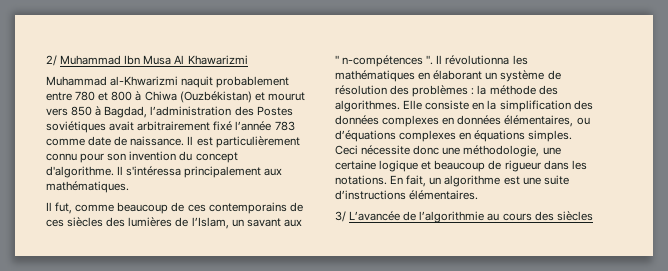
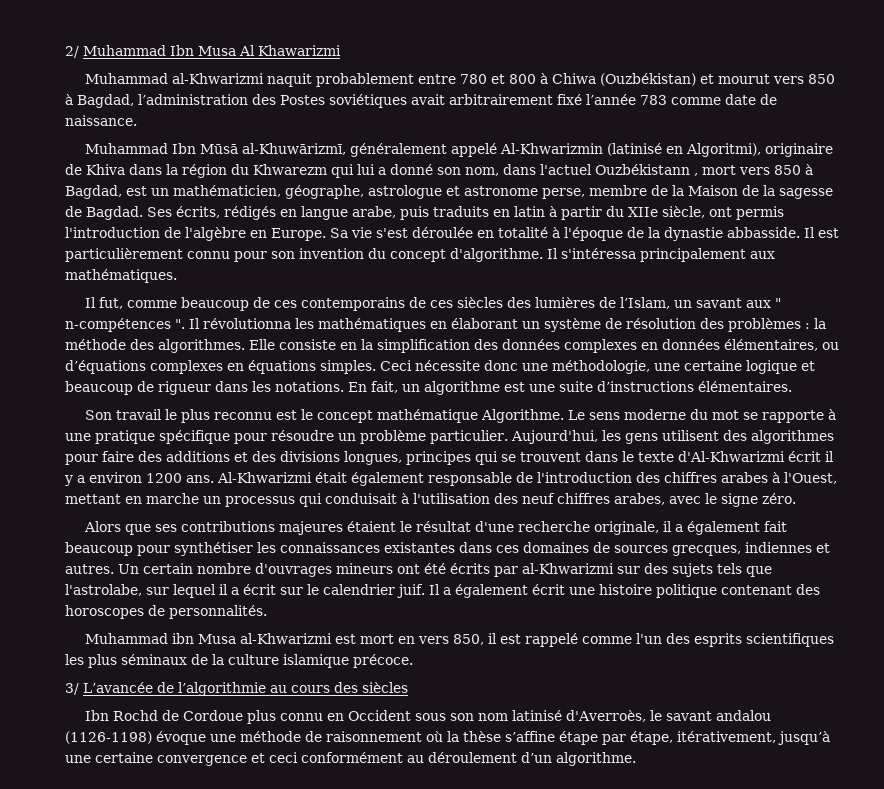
- Muhammad al-Khwarizmi naquit probablement entre 780 et 800 à Chiwa (Ouzbékistan) et mourut vers 850 à Bagdad, l’administration des Postes soviétiques avait arbitrairement fixé l’année 783 comme date de naissance. Il est particulièrement connu pour son invention du concept d'algorithme.
+ Muhammad al-Khwarizmi naquit probablement entre 780 et 800 à Chiwa (Ouzbékistan) et mourut vers 850 à Bagdad, l’administration des Postes soviétiques avait arbitrairement fixé l’année 783 comme date de naissance.
+ Muhammad Ibn Mūsā al-Khuwārizmī, généralement appelé Al-Khwarizmin (latinisé en Algoritmi), originaire de Khiva dans la région du Khwarezm qui lui a donné son nom, dans l'actuel Ouzbékistann , mort vers 850 à Bagdad, est un mathématicien, géographe, astrologue et astronome perse, membre de la Maison de la sagesse de Bagdad. Ses écrits, rédigés en langue arabe, puis traduits en latin à partir du XIIe siècle, ont permis l'introduction de l'algèbre en Europe. Sa vie s'est déroulée en totalité à l'époque de la dynastie abbasside. Il est particulièrement connu pour son invention du concept d'algorithme.
+ Son travail le plus reconnu est le concept mathématique Algorithme. Le sens moderne du mot se rapporte à une pratique spécifique pour résoudre un problème particulier. Aujourd'hui, les gens utilisent des algorithmes pour faire des additions et des divisions longues, principes qui se trouvent dans le texte d'Al-Khwarizmi écrit il y a environ 1200 ans. Al-Khwarizmi était également responsable de l'introduction des chiffres arabes à l'Ouest, mettant en marche un processus qui conduisait à l'utilisation des neuf chiffres arabes, avec le signe zéro.
+ Alors que ses contributions majeures étaient le résultat d'une recherche originale, il a également fait beaucoup pour synthétiser les connaissances existantes dans ces domaines de sources grecques, indiennes et autres. Un certain nombre d'ouvrages mineurs ont été écrits par al-Khwarizmi sur des sujets tels que l'astrolabe, sur lequel il a écrit sur le calendrier juif. Il a également écrit une histoire politique contenant des horoscopes de personnalités.
+ Muhammad ibn Musa al-Khwarizmi est mort en vers 850, il est rappelé comme l'un des esprits scientifiques les plus séminaux de la culture islamique précoce.
+ Ibn Rochd de Cordoue plus connu en Occident sous son nom latinisé d'Averroès, le savant andalou (1126-1198) évoque une méthode de raisonnement où la thèse s’affine étape par étape, itérativement, jusqu’à une certaine convergence et ceci conformément au déroulement d’un algorithme.

